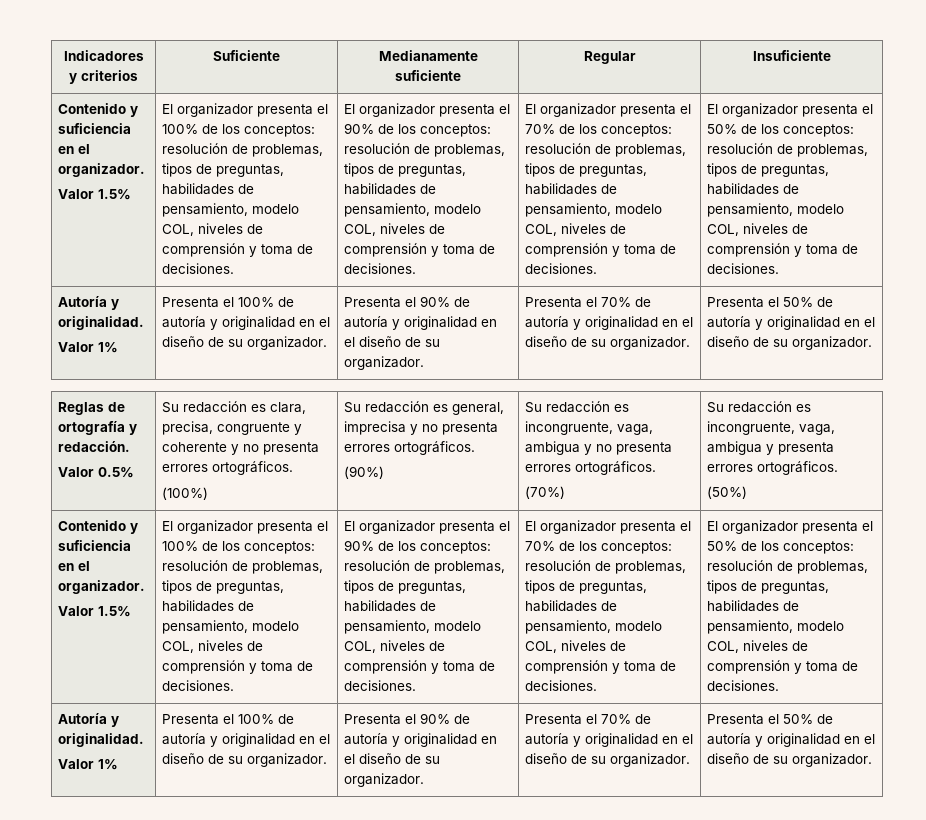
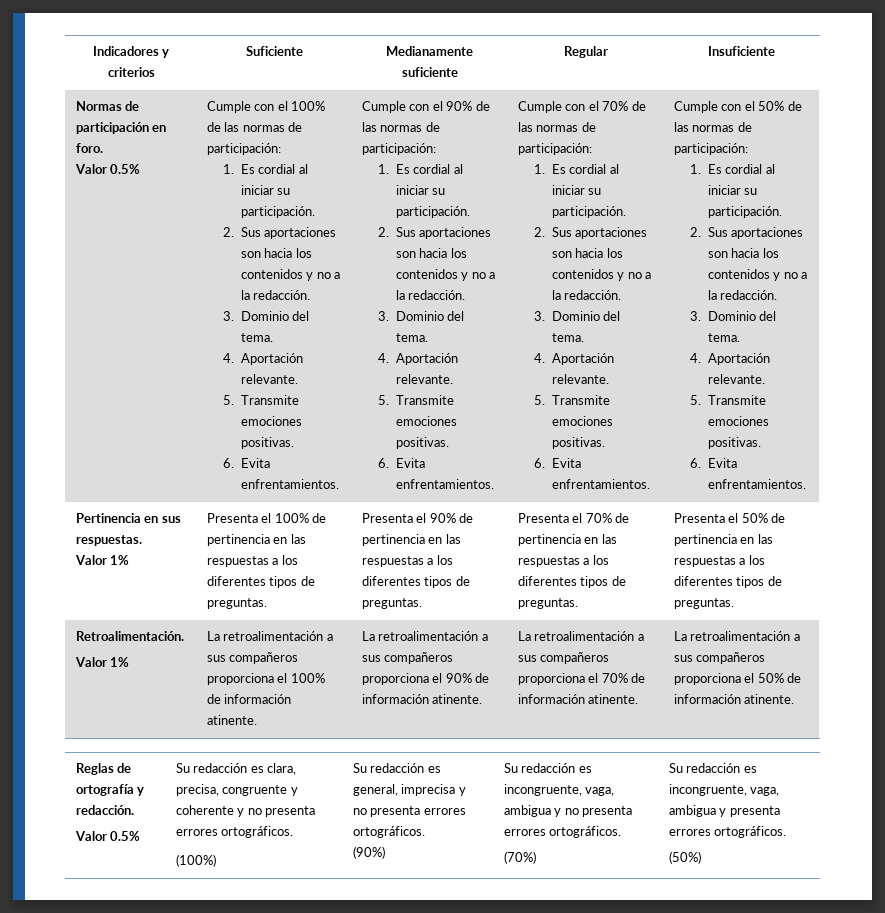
  Indicadores y criterios | Suficiente | Medianamente suficiente | Regular | Insuficiente
- Contenido y suficiencia en el organizador.
- Valor 1.5% | El organizador presenta el 100% de los conceptos: resolución de problemas, tipos de preguntas, habilidades de pensamiento, modelo COL, niveles de comprensión y toma de decisiones. | El organizador presenta el 90% de los conceptos: resolución de problemas, tipos de preguntas, habilidades de pensamiento, modelo COL, niveles de comprensión y toma de decisiones. | El organizador presenta el 70% de los conceptos: resolución de problemas, tipos de preguntas, habilidades de pensamiento, modelo COL, niveles de comprensión y toma de decisiones. | El organizador presenta el 50% de los conceptos: resolución de problemas, tipos de preguntas, habilidades de pensamiento, modelo COL, niveles de comprensión y toma de decisiones.
- Autoría y originalidad.
- Valor 1% | Presenta el 100% de autoría y originalidad en el diseño de su organizador. | Presenta el 90% de autoría y originalidad en el diseño de su organizador. | Presenta el 70% de autoría y originalidad en el diseño de su organizador. | Presenta el 50% de autoría y originalidad en el diseño de su organizador.
+ Normas de participación en foro.
+ Valor 0.5% | Cumple con el 100% de las normas de participación:
+ 1. Es cordial al iniciar su participación.
+ 2. Sus aportaciones son hacia los contenidos y no a la redacción.
+ 3. Dominio del tema.
+ 4. Aportación relevante.
+ 5. Transmite emociones positivas.
+ 6. Evita enfrentamientos. | Cumple con el 90% de las normas de participación:
+ 1. Es cordial al iniciar su participación.
+ 2. Sus aportaciones son hacia los contenidos y no a la redacción.
+ 3. Dominio del tema.
+ 4. Aportación relevante.
+ 5. Transmite emociones positivas.
+ 6. Evita enfrentamientos. | Cumple con el 70% de las normas de participación:
+ 1. Es cordial al iniciar su participación.
+ 2. Sus aportaciones son hacia los contenidos y no a la redacción.
+ 3. Dominio del tema.
+ 4. Aportación relevante.
+ 5. Transmite emociones positivas.
+ 6. Evita enfrentamientos. | Cumple con el 50% de las normas de participación:
+ 1. Es cordial al iniciar su participación.
+ 2. Sus aportaciones son hacia los contenidos y no a la redacción.
+ 3. Dominio del tema.
+ 4. Aportación relevante.
+ 5. Transmite emociones positivas.
+ 6. Evita enfrentamientos.
+ Pertinencia en sus respuestas.
+ Valor 1% | Presenta el 100% de pertinencia en las respuestas a los diferentes tipos de preguntas. | Presenta el 90% de pertinencia en las respuestas a los diferentes tipos de preguntas. | Presenta el 70% de pertinencia en las respuestas a los diferentes tipos de preguntas. | Presenta el 50% de pertinencia en las respuestas a los diferentes tipos de preguntas.
+ Retroalimentación.
+ Valor 1% | La retroalimentación a sus compañeros proporciona el 100% de información atinente. | La retroalimentación a sus compañeros proporciona el 90% de información atinente. | La retroalimentación a sus compañeros proporciona el 70% de información atinente. | La retroalimentación a sus compañeros proporciona el 50% de información atinente.
  (50%)
- Contenido y suficiencia en el organizador.
- Valor 1.5% | El organizador presenta el 100% de los conceptos: resolución de problemas, tipos de preguntas, habilidades de pensamiento, modelo COL, niveles de comprensión y toma de decisiones. | El organizador presenta el 90% de los conceptos: resolución de problemas, tipos de preguntas, habilidades de pensamiento, modelo COL, niveles de comprensión y toma de decisiones. | El organizador presenta el 70% de los conceptos: resolución de problemas, tipos de preguntas, habilidades de pensamiento, modelo COL, niveles de comprensión y toma de decisiones. | El organizador presenta el 50% de los conceptos: resolución de problemas, tipos de preguntas, habilidades de pensamiento, modelo COL, niveles de comprensión y toma de decisiones.
- Autoría y originalidad.
- Valor 1% | Presenta el 100% de autoría y originalidad en el diseño de su organizador. | Presenta el 90% de autoría y originalidad en el diseño de su organizador. | Presenta el 70% de autoría y originalidad en el diseño de su organizador. | Presenta el 50% de autoría y originalidad en el diseño de su organizador.

